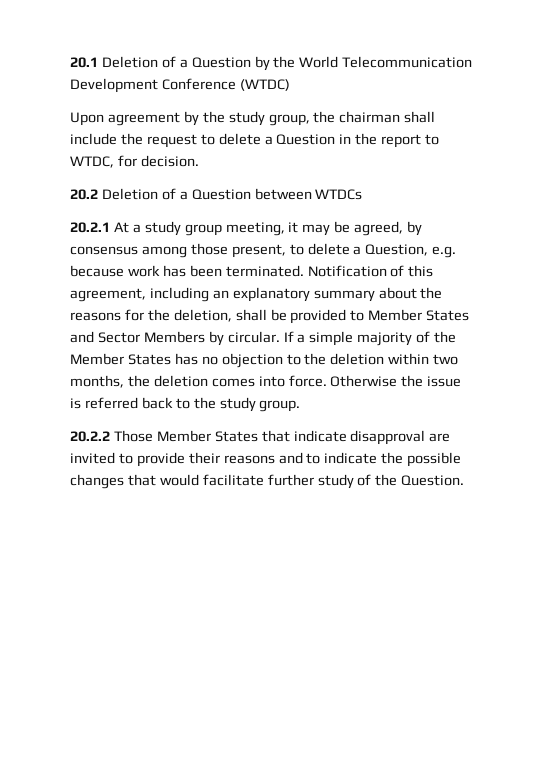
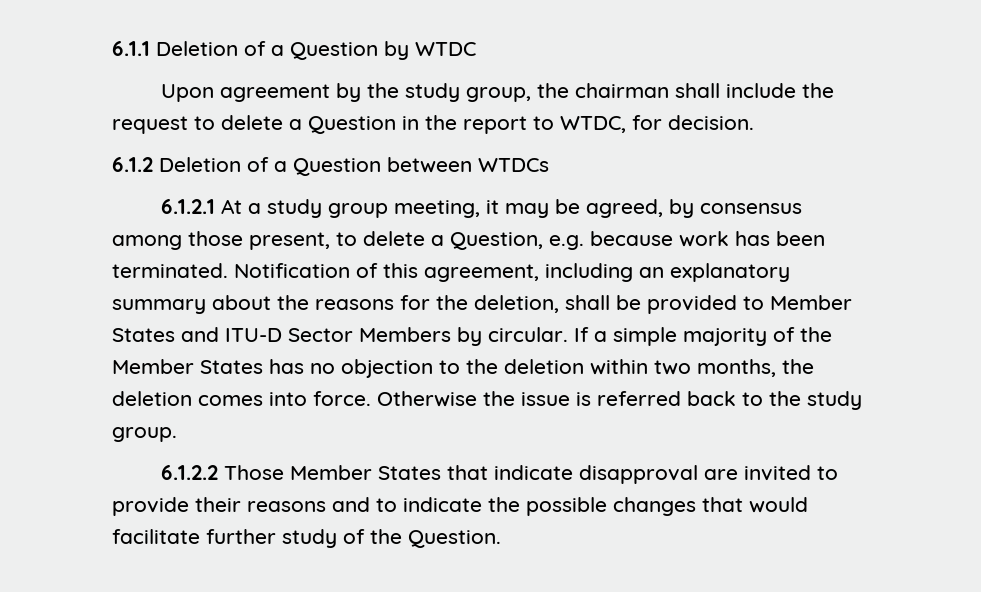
- 20.1 Deletion of a Question by the World Telecommunication Development Conference (WTDC)
+ 6.1.1 Deletion of a Question by WTDC
- 20.2 Deletion of a Question between WTDCs
+ 6.1.2 Deletion of a Question between WTDCs
- 20.2.1 At a study group meeting, it may be agreed, by consensus among those present, to delete a Question, e.g. because work has been terminated.
+ 6.1.2.1 At a study group meeting, it may be agreed, by consensus among those present, to delete a Question, e.g. because work has been terminated.
- Notification of this agreement, including an explanatory summary about the reasons for the deletion, shall be provided to Member States and Sector Members by circular.
+ Notification of this agreement, including an explanatory summary about the reasons for the deletion, shall be provided to Member States and ITU-D Sector Members by circular.
- 20.2.2 Those Member States that indicate disapproval are invited to provide their reasons and to indicate the possible changes that would facilitate further study of the Question.
+ 6.1.2.2 Those Member States that indicate disapproval are invited to provide their reasons and to indicate the possible changes that would facilitate further study of the Question.

